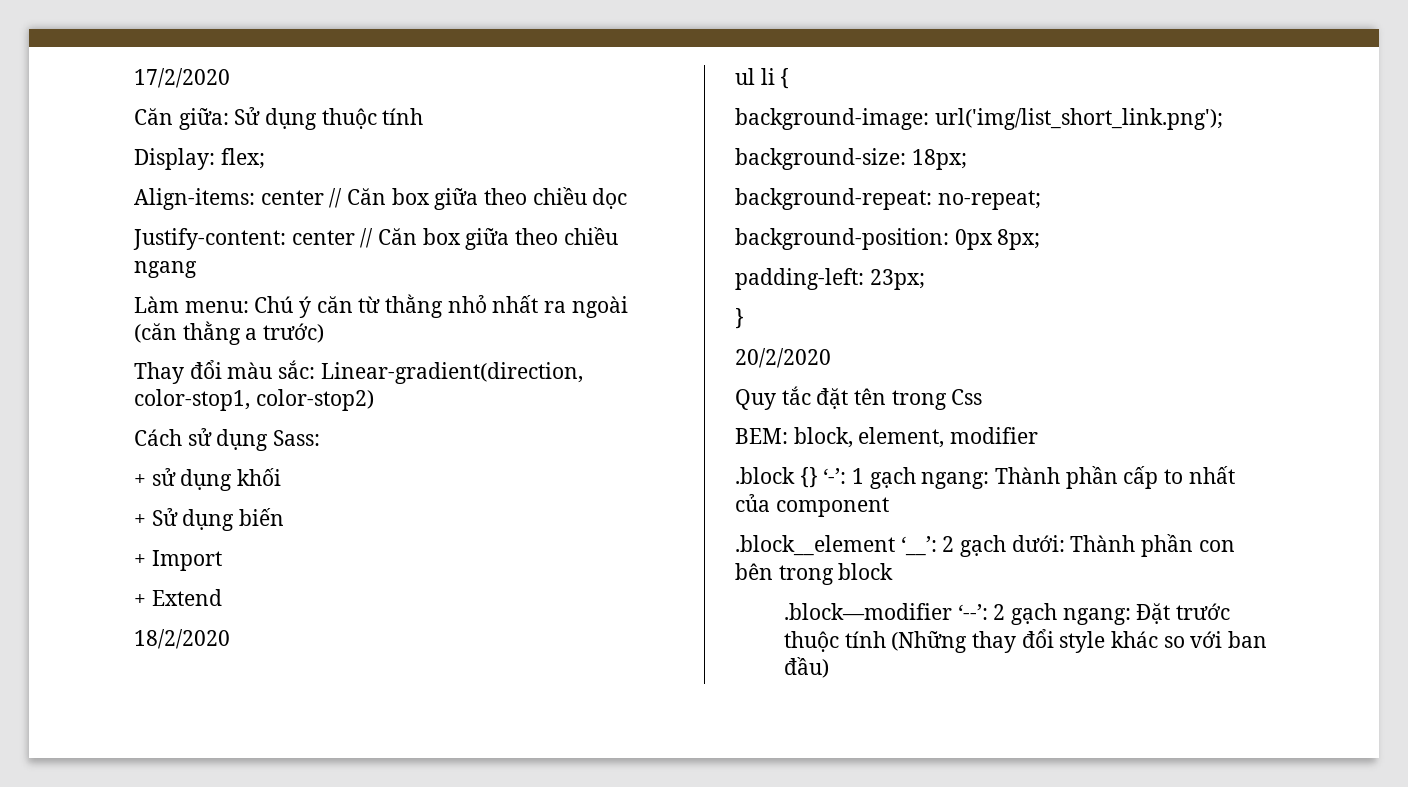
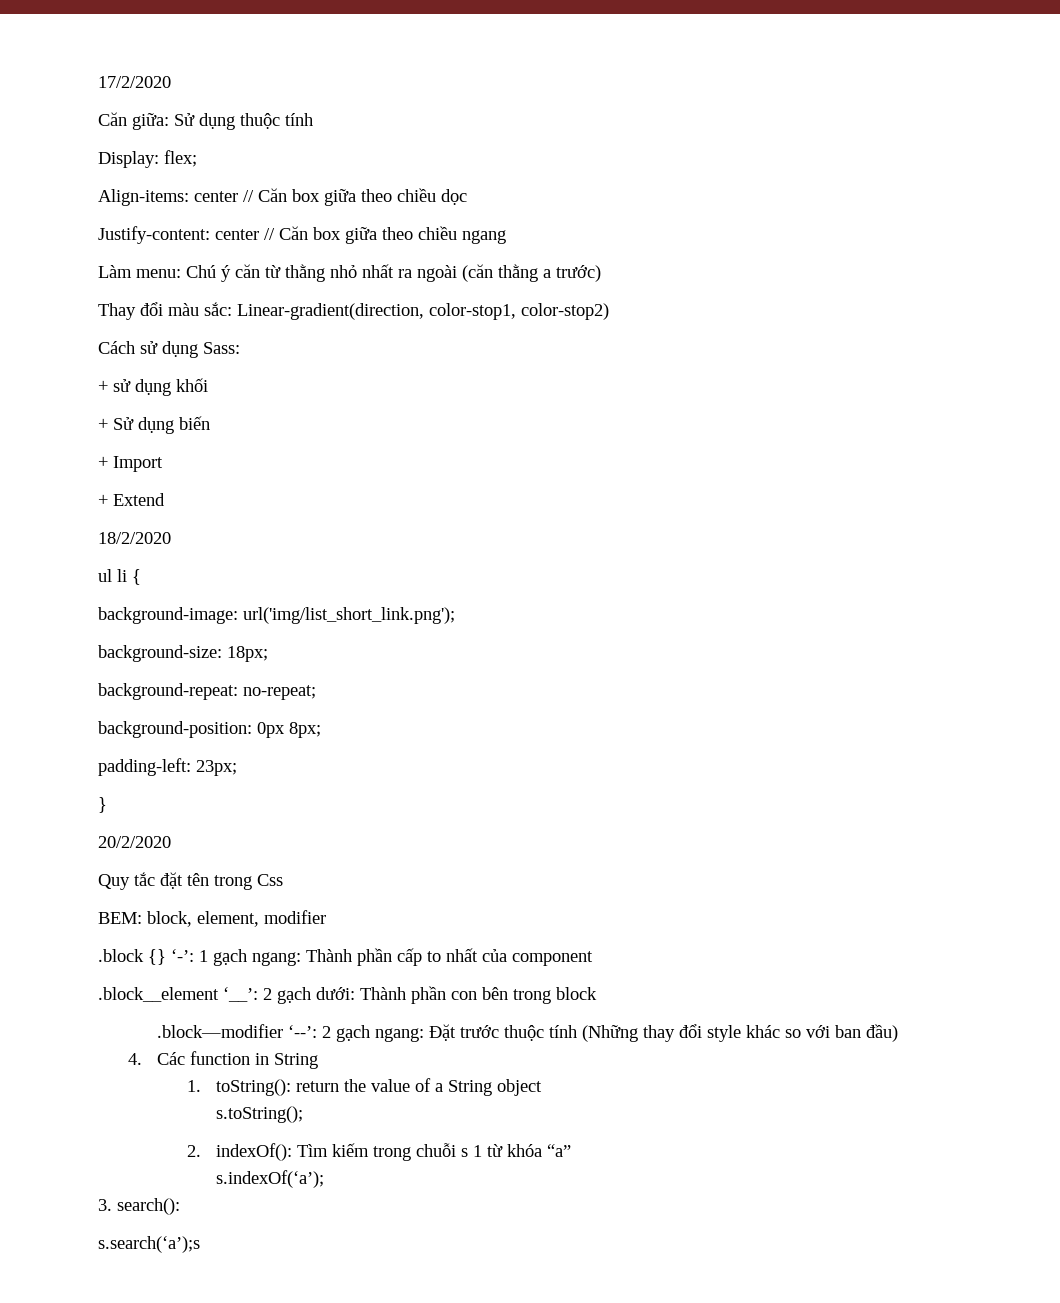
+ 4. Các function in String
+ 1. toString(): return the value of a String object
+ s.toString();
+ 2. indexOf(): Tìm kiếm trong chuỗi s 1 từ khóa “a”
+ s.indexOf(‘a’);
+ 3. search():
+ s.search(‘a’);s

